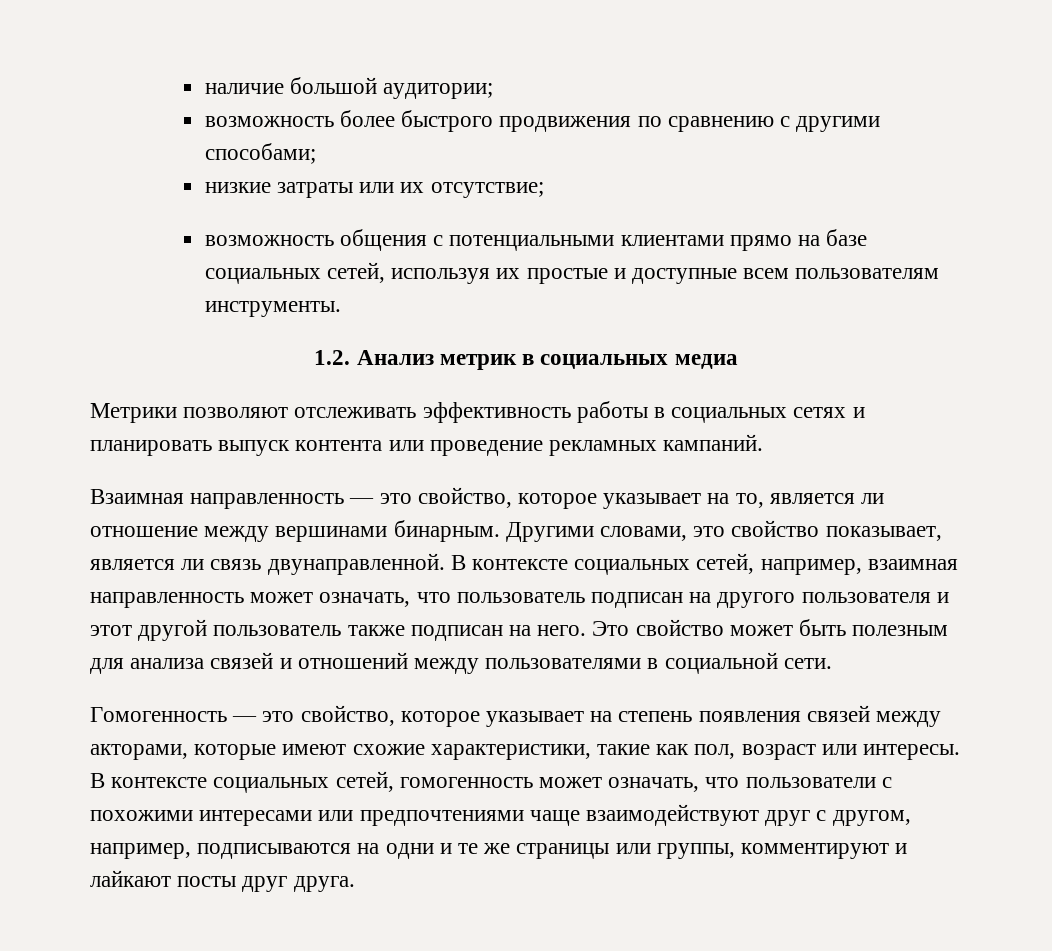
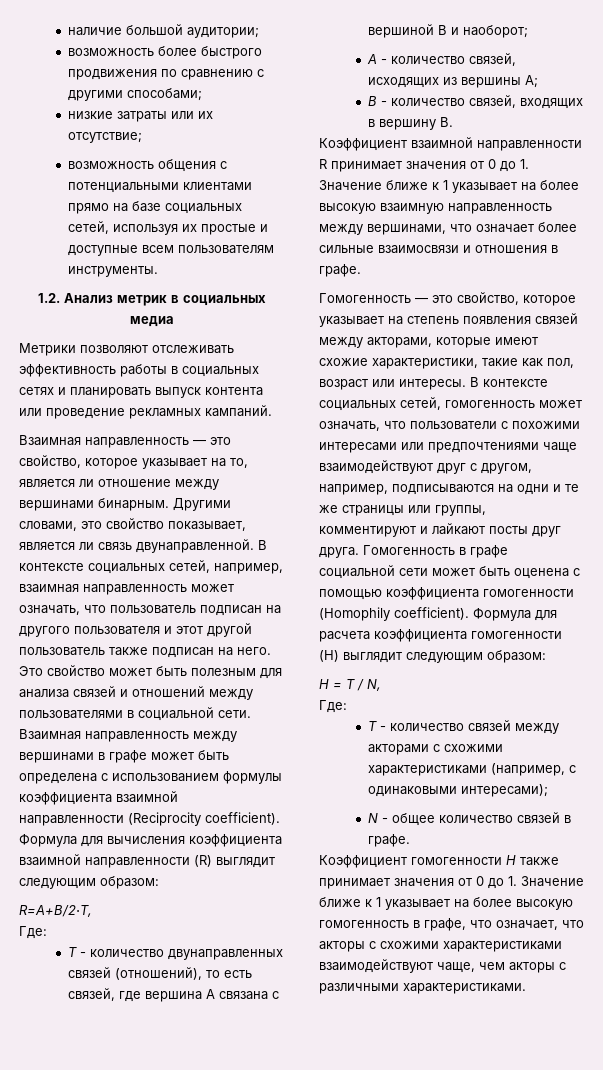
+ Взаимная направленность между вершинами в графе может быть определена с использованием формулы коэффициента взаимной направленности (Reciprocity coefficient). Формула для вычисления коэффициента взаимной направленности (R) выглядит следующим образом:
+ R=A+B/2⋅T,
+ Где:
+ T - количество двунаправленных связей (отношений), то есть связей, где вершина A связана с вершиной B и наоборот;
+ A - количество связей, исходящих из вершины A;
+ B - количество связей, входящих в вершину B.
+ Коэффициент взаимной направленности R принимает значения от 0 до 1. Значение ближе к 1 указывает на более высокую взаимную направленность между вершинами, что означает более сильные взаимосвязи и отношения в графе.
+ Гомогенность в графе социальной сети может быть оценена с помощью коэффициента гомогенности (Homophily coefficient). Формула для расчета коэффициента гомогенности (H) выглядит следующим образом:
+ H = T / N,
+ Где:
+ T - количество связей между акторами с схожими характеристиками (например, с одинаковыми интересами);
+ N - общее количество связей в графе.
+ Коэффициент гомогенности H также принимает значения от 0 до 1. Значение ближе к 1 указывает на более высокую гомогенность в графе, что означает, что акторы с схожими характеристиками взаимодействуют чаще, чем акторы с различными характеристиками.

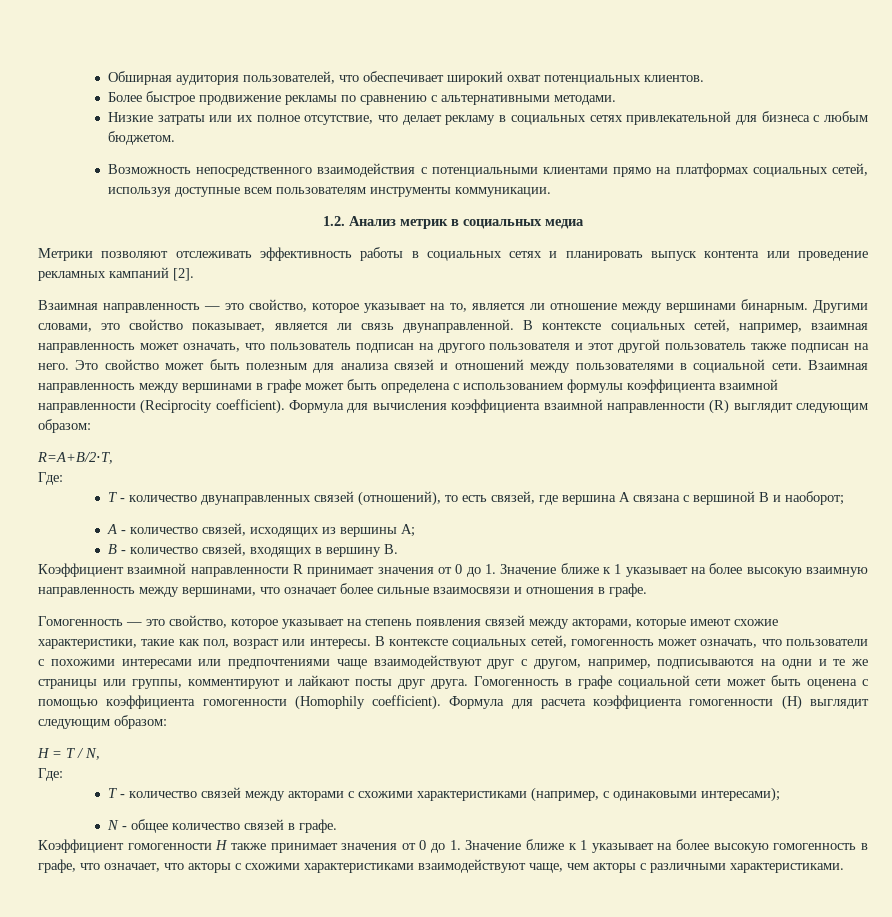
- наличие большой аудитории;
- возможность более быстрого продвижения по сравнению с другими способами;
- низкие затраты или их отсутствие;
- возможность общения с потенциальными клиентами прямо на базе социальных сетей, используя их простые и доступные всем пользователям инструменты.
+ Обширная аудитория пользователей, что обеспечивает широкий охват потенциальных клиентов.
+ Более быстрое продвижение рекламы по сравнению с альтернативными методами.
+ Низкие затраты или их полное отсутствие, что делает рекламу в социальных сетях привлекательной для бизнеса с любым бюджетом.
+ Возможность непосредственного взаимодействия с потенциальными клиентами прямо на платформах социальных сетей, используя доступные всем пользователям инструменты коммуникации.
- Метрики позволяют отслеживать эффективность работы в социальных сетях и планировать выпуск контента или проведение рекламных кампаний.
+ Метрики позволяют отслеживать эффективность работы в социальных сетях и планировать выпуск контента или проведение рекламных кампаний [2].

